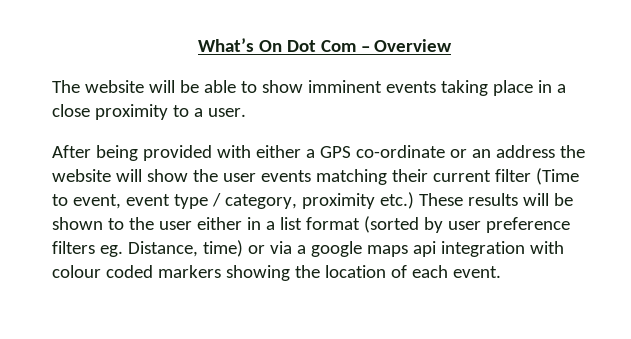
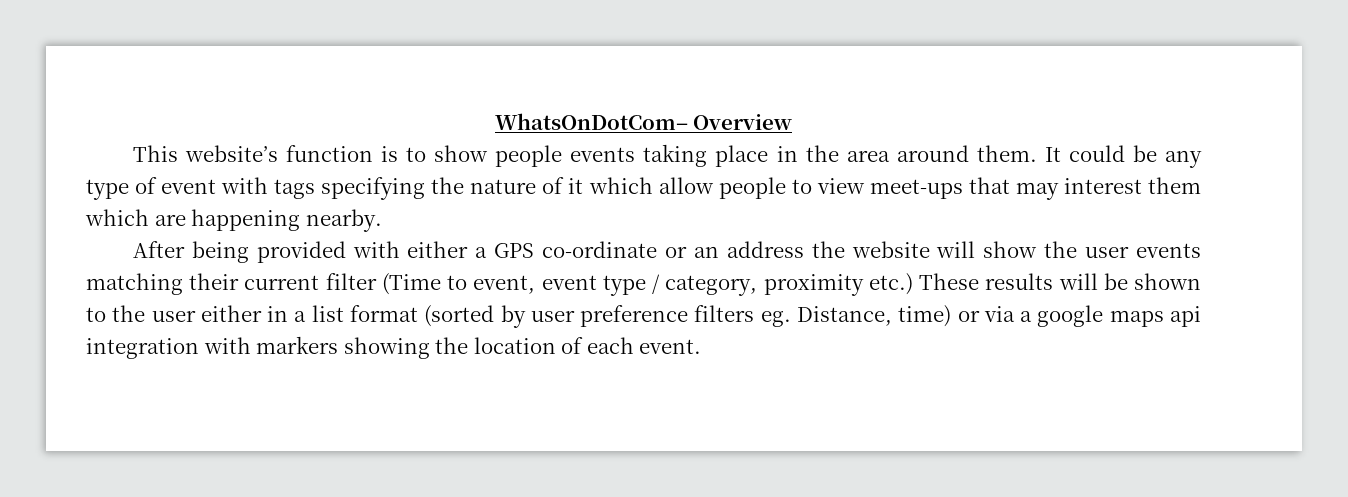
- What’s On Dot Com – Overview
- The website will be able to show imminent events taking place in a close proximity to a user.
+ WhatsOnDotCom– Overview
+ This website’s function is to show people events taking place in the area around them. It could be any type of event with tags specifying the nature of it which allow people to view meet-ups that may interest them which are happening nearby.
- After being provided with either a GPS co-ordinate or an address the website will show the user events matching their current filter (Time to event, event type / category, proximity etc.) These results will be shown to the user either in a list format (sorted by user preference filters eg. Distance, time) or via a google maps api integration with colour coded markers showing the location of each event.
+ After being provided with either a GPS co-ordinate or an address the website will show the user events matching their current filter (Time to event, event type / category, proximity etc.) These results will be shown to the user either in a list format (sorted by user preference filters eg. Distance, time) or via a google maps api integration with markers showing the location of each event.

